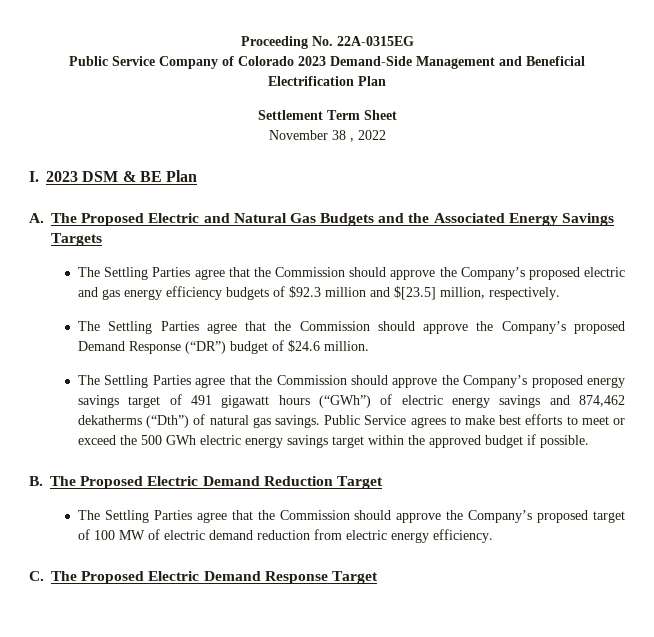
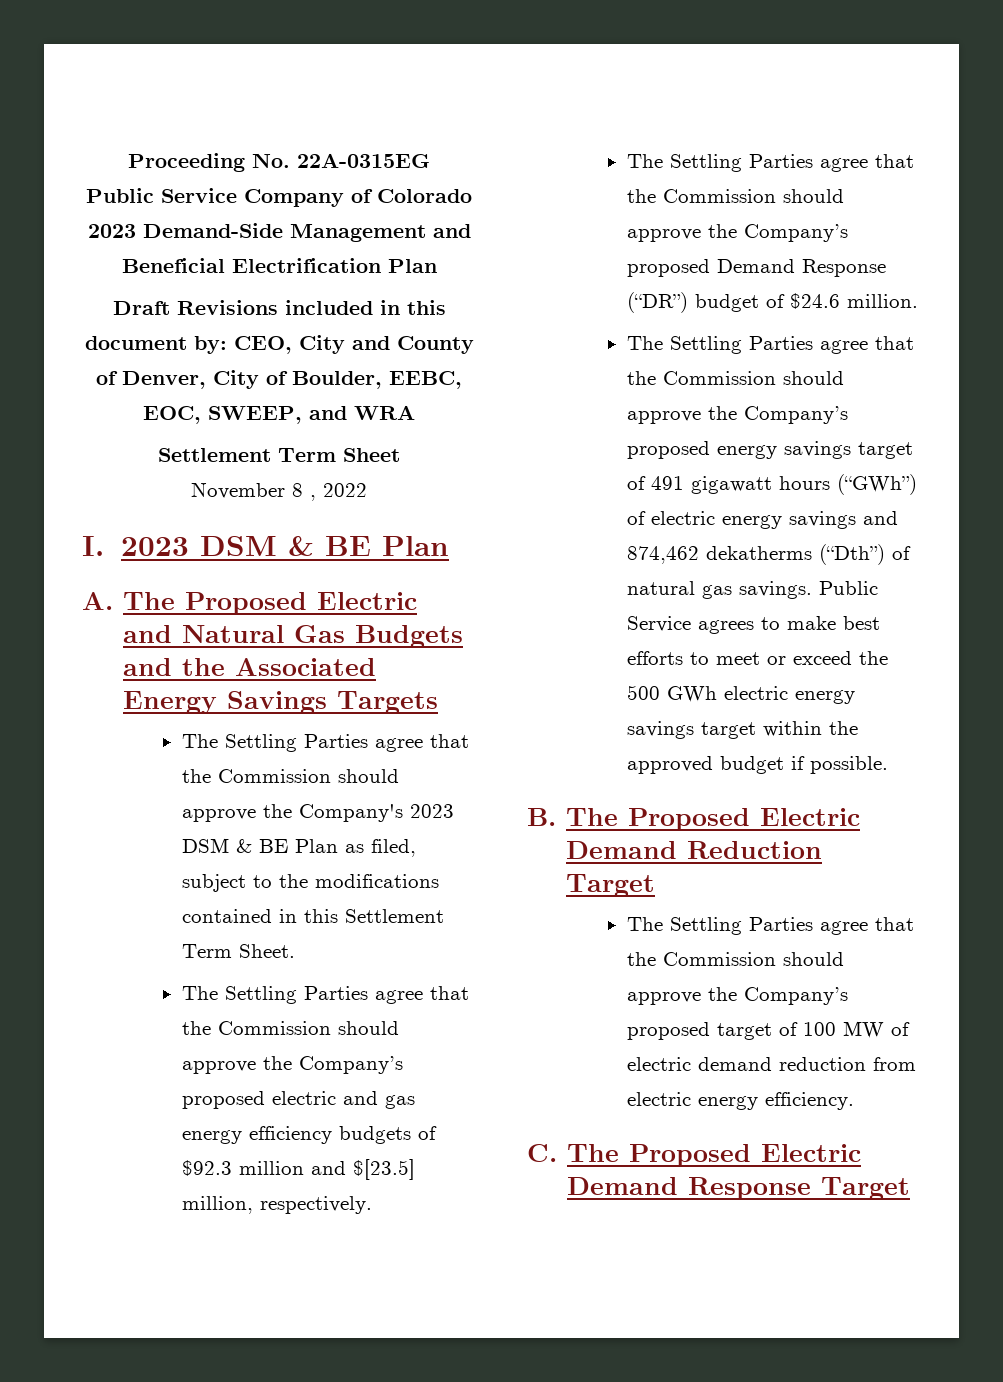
+ Draft Revisions included in this document by: CEO, City and County of Denver, City of Boulder, EEBC, EOC, SWEEP, and WRA
- November 38 , 2022
+ November 8 , 2022
+ The Settling Parties agree that the Commission should approve the Company's 2023 DSM & BE Plan as filed, subject to the modifications contained in this Settlement Term Sheet.

